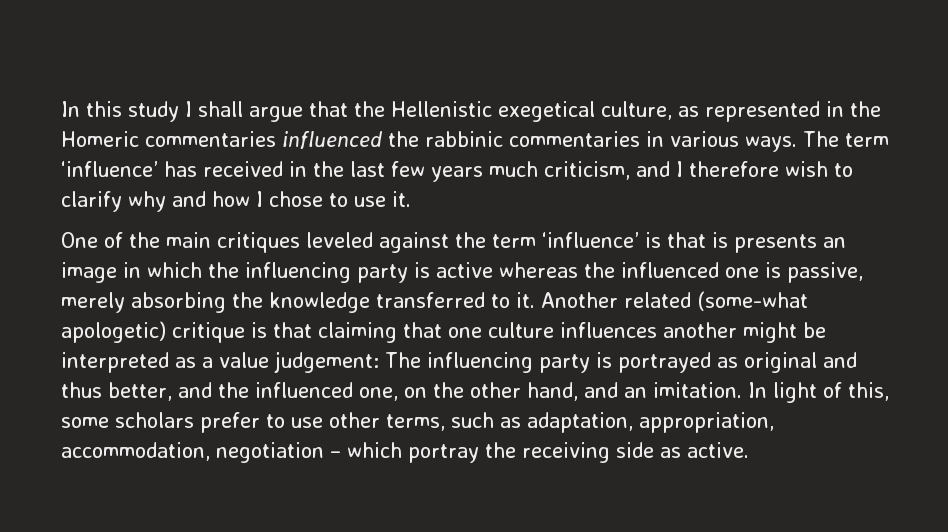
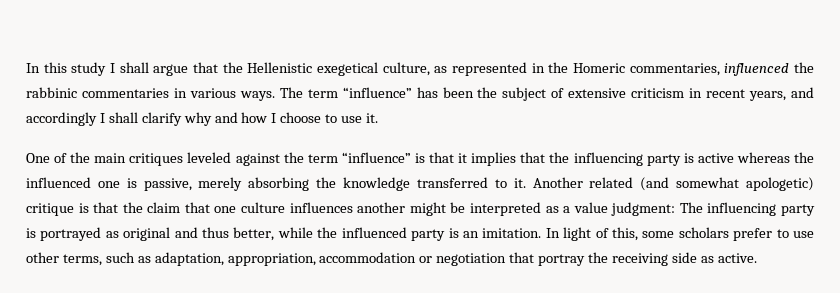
- In this study I shall argue that the Hellenistic exegetical culture, as represented in the Homeric commentaries influenced the rabbinic commentaries in various ways.
+ In this study I shall argue that the Hellenistic exegetical culture, as represented in the Homeric commentaries, influenced the rabbinic commentaries in various ways.
- The term ‘influence’ has received in the last few years much criticism, and I therefore wish to clarify why and how I chose to use it.
+ The term “influence” has been the subject of extensive criticism in recent years, and accordingly I shall clarify why and how I choose to use it.
- One of the main critiques leveled against the term ‘influence’ is that is presents an image in which the influencing party is active whereas the influenced one is passive, merely absorbing the knowledge transferred to it.
+ One of the main critiques leveled against the term “influence” is that it implies that the influencing party is active whereas the influenced one is passive, merely absorbing the knowledge transferred to it.
- Another related (some-what apologetic) critique is that claiming that one culture influences another might be interpreted as a value judgement: The influencing party is portrayed as original and thus better, and the influenced one, on the other hand, and an imitation.
+ Another related (and somewhat apologetic) critique is that the claim that one culture influences another might be interpreted as a value judgment: The influencing party is portrayed as original and thus better, while the influenced party is an imitation.
- In light of this, some scholars prefer to use other terms, such as adaptation, appropriation, accommodation, negotiation – which portray the receiving side as active.
+ In light of this, some scholars prefer to use other terms, such as adaptation, appropriation, accommodation or negotiation that portray the receiving side as active.

